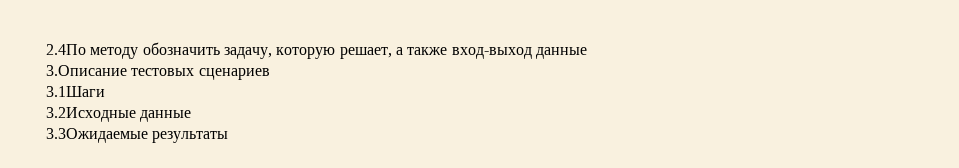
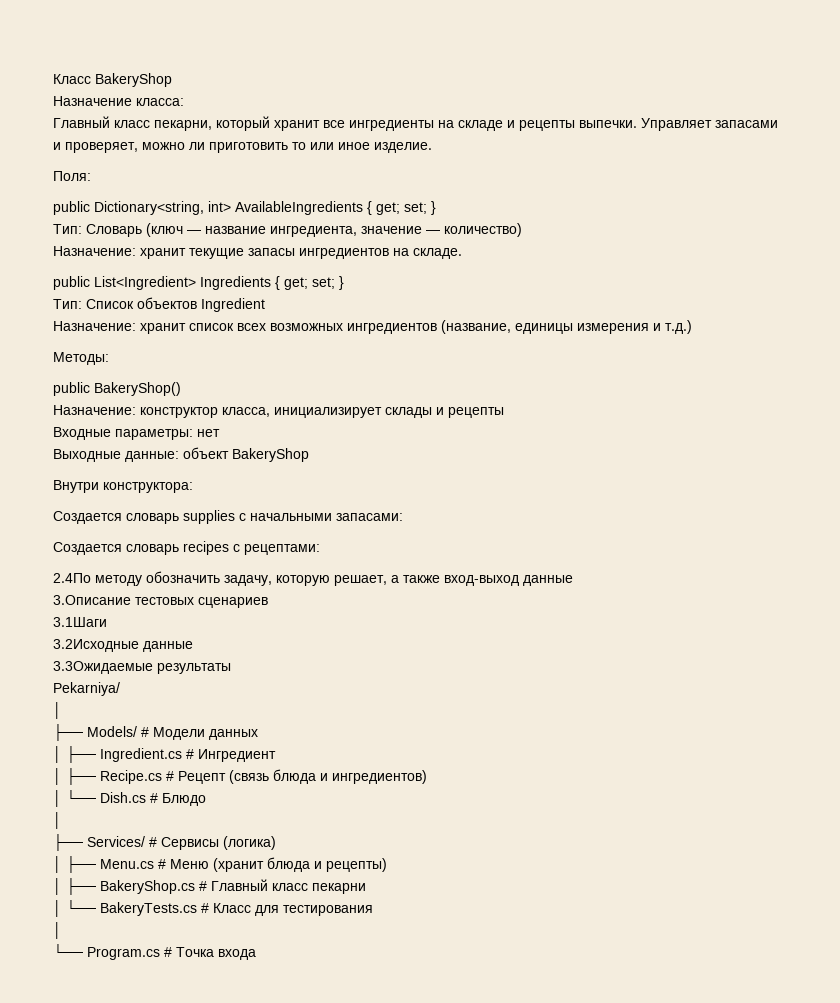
+ Класс BakeryShop
+ Назначение класса:
+ Главный класс пекарни, который хранит все ингредиенты на складе и рецепты выпечки. Управляет запасами и проверяет, можно ли приготовить то или иное изделие.
+ Поля:
+ public Dictionary<string, int> AvailableIngredients { get; set; }
+ Тип: Словарь (ключ — название ингредиента, значение — количество)
+ Назначение: хранит текущие запасы ингредиентов на складе.
+ public List<Ingredient> Ingredients { get; set; }
+ Тип: Список объектов Ingredient
+ Назначение: хранит список всех возможных ингредиентов (название, единицы измерения и т.д.)
+ Методы:
+ public BakeryShop()
+ Назначение: конструктор класса, инициализирует склады и рецепты
+ Входные параметры: нет
+ Выходные данные: объект BakeryShop
+ Внутри конструктора:
+ Создается словарь supplies с начальными запасами:
+ Создается словарь recipes с рецептами:
+ Pekarniya/
+ │
+ ├── Models/ # Модели данных
+ │ ├── Ingredient.cs # Ингредиент
+ │ ├── Recipe.cs # Рецепт (связь блюда и ингредиентов)
+ │ └── Dish.cs # Блюдо
+ │
+ ├── Services/ # Сервисы (логика)
+ │ ├── Menu.cs # Меню (хранит блюда и рецепты)
+ │ ├── BakeryShop.cs # Главный класс пекарни
+ │ └── BakeryTests.cs # Класс для тестирования
+ │
+ └── Program.cs # Точка входа

